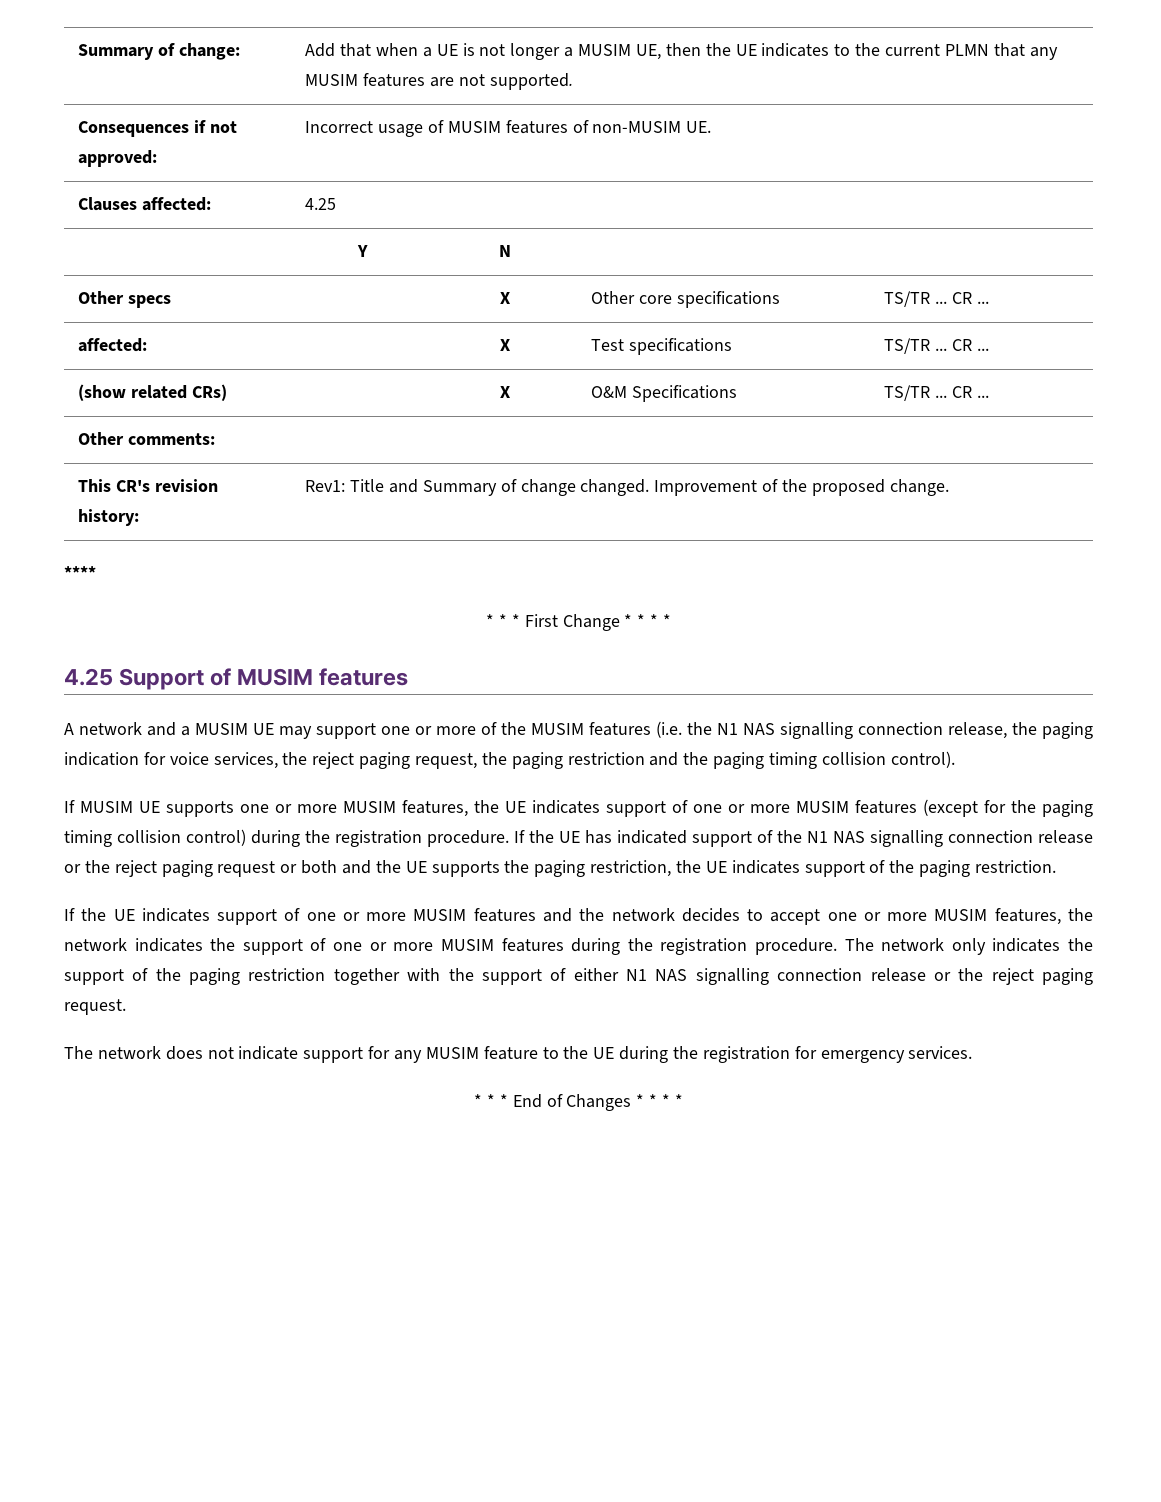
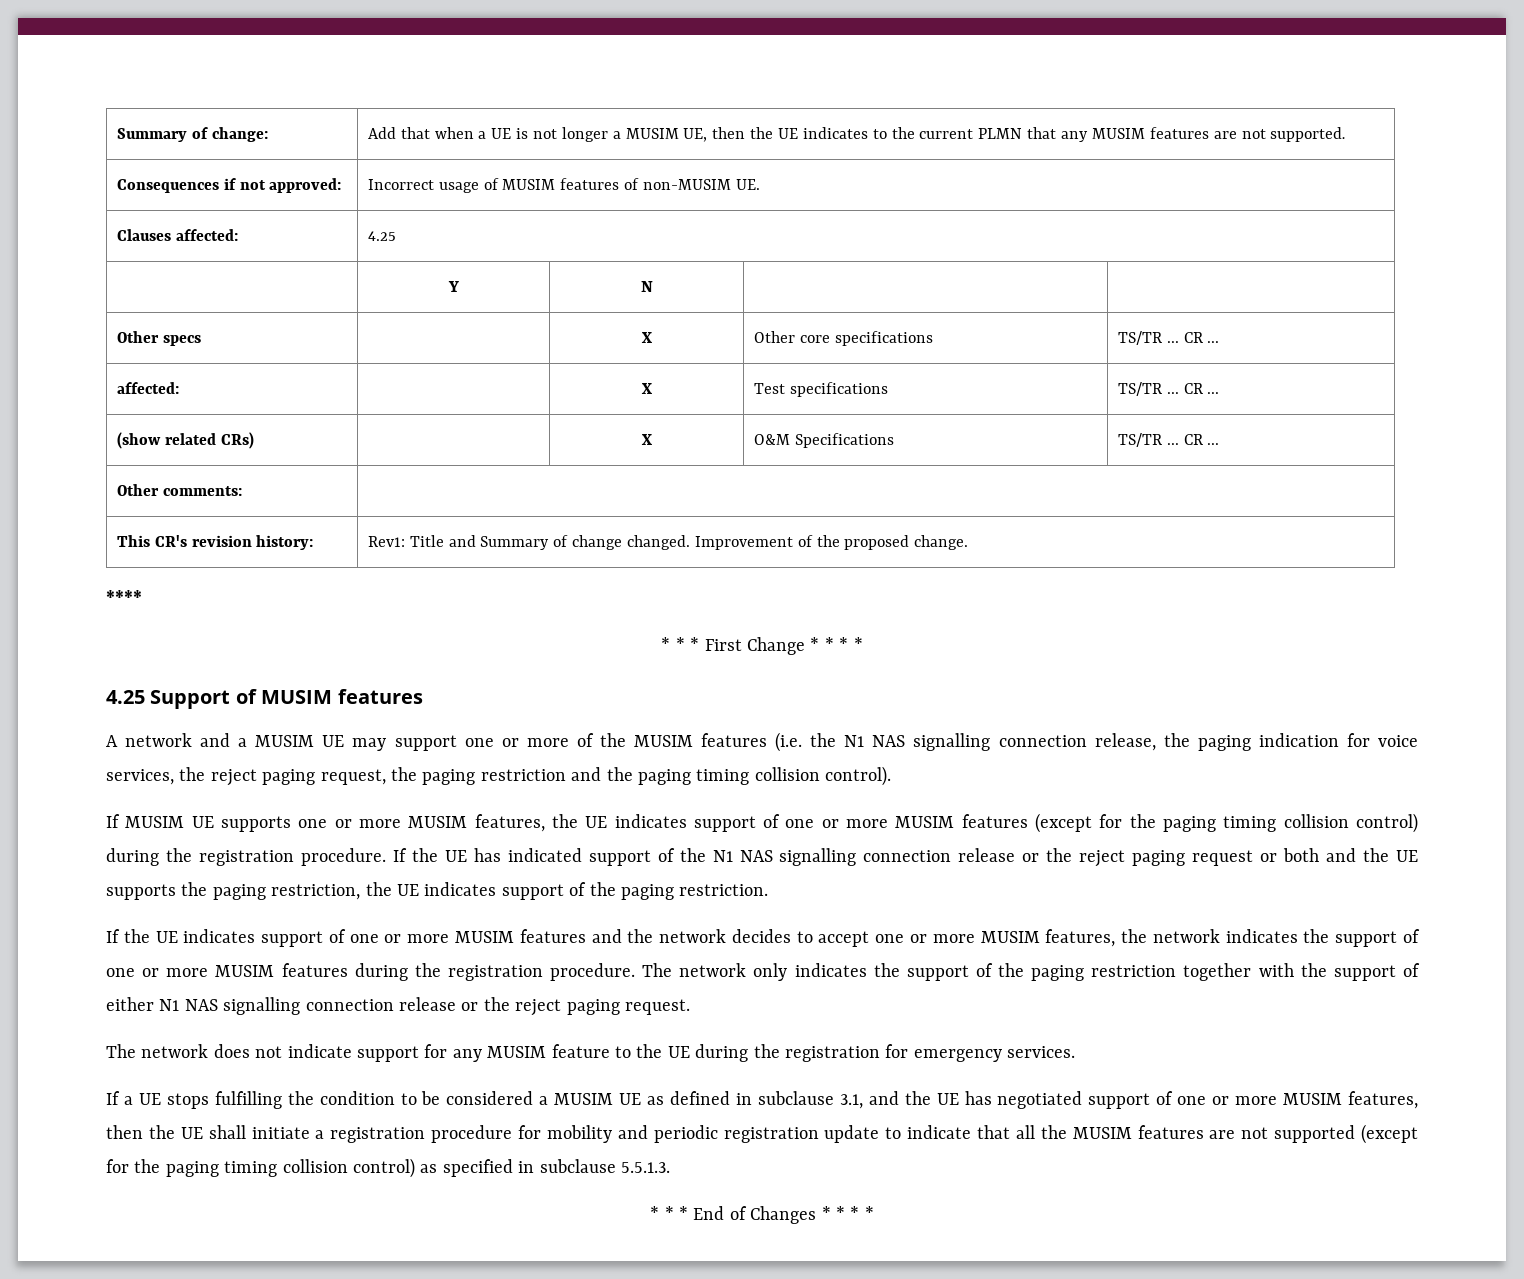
+ If a UE stops fulfilling the condition to be considered a MUSIM UE as defined in subclause 3.1, and the UE has negotiated support of one or more MUSIM features, then the UE shall initiate a registration procedure for mobility and periodic registration update to indicate that all the MUSIM features are not supported (except for the paging timing collision control) as specified in subclause 5.5.1.3.

